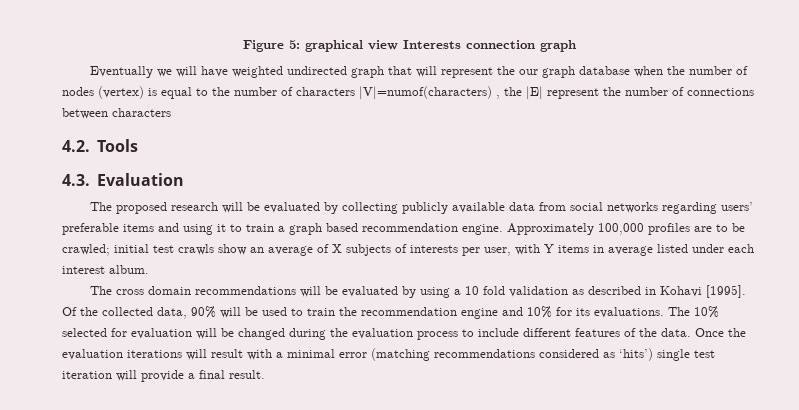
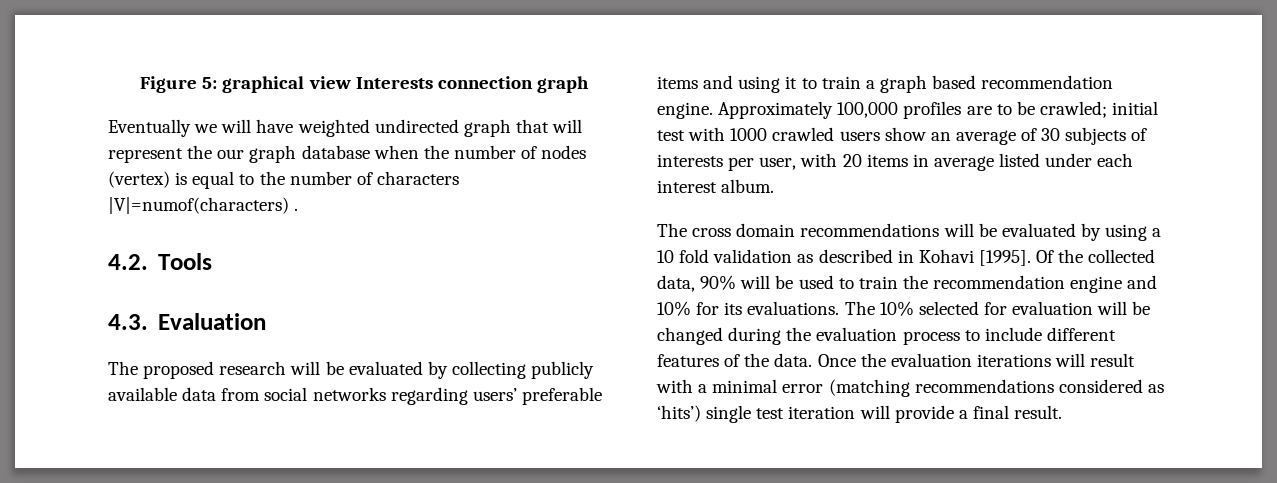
- Eventually we will have weighted undirected graph that will represent the our graph database when the number of nodes (vertex) is equal to the number of characters |V|=numof(characters) , the |E| represent the number of connections between characters
+ Eventually we will have weighted undirected graph that will represent the our graph database when the number of nodes (vertex) is equal to the number of characters |V|=numof(characters) .
- Approximately 100,000 profiles are to be crawled; initial test crawls show an average of X subjects of interests per user, with Y items in average listed under each interest album.
+ Approximately 100,000 profiles are to be crawled; initial test with 1000 crawled users show an average of 30 subjects of interests per user, with 20 items in average listed under each interest album.

